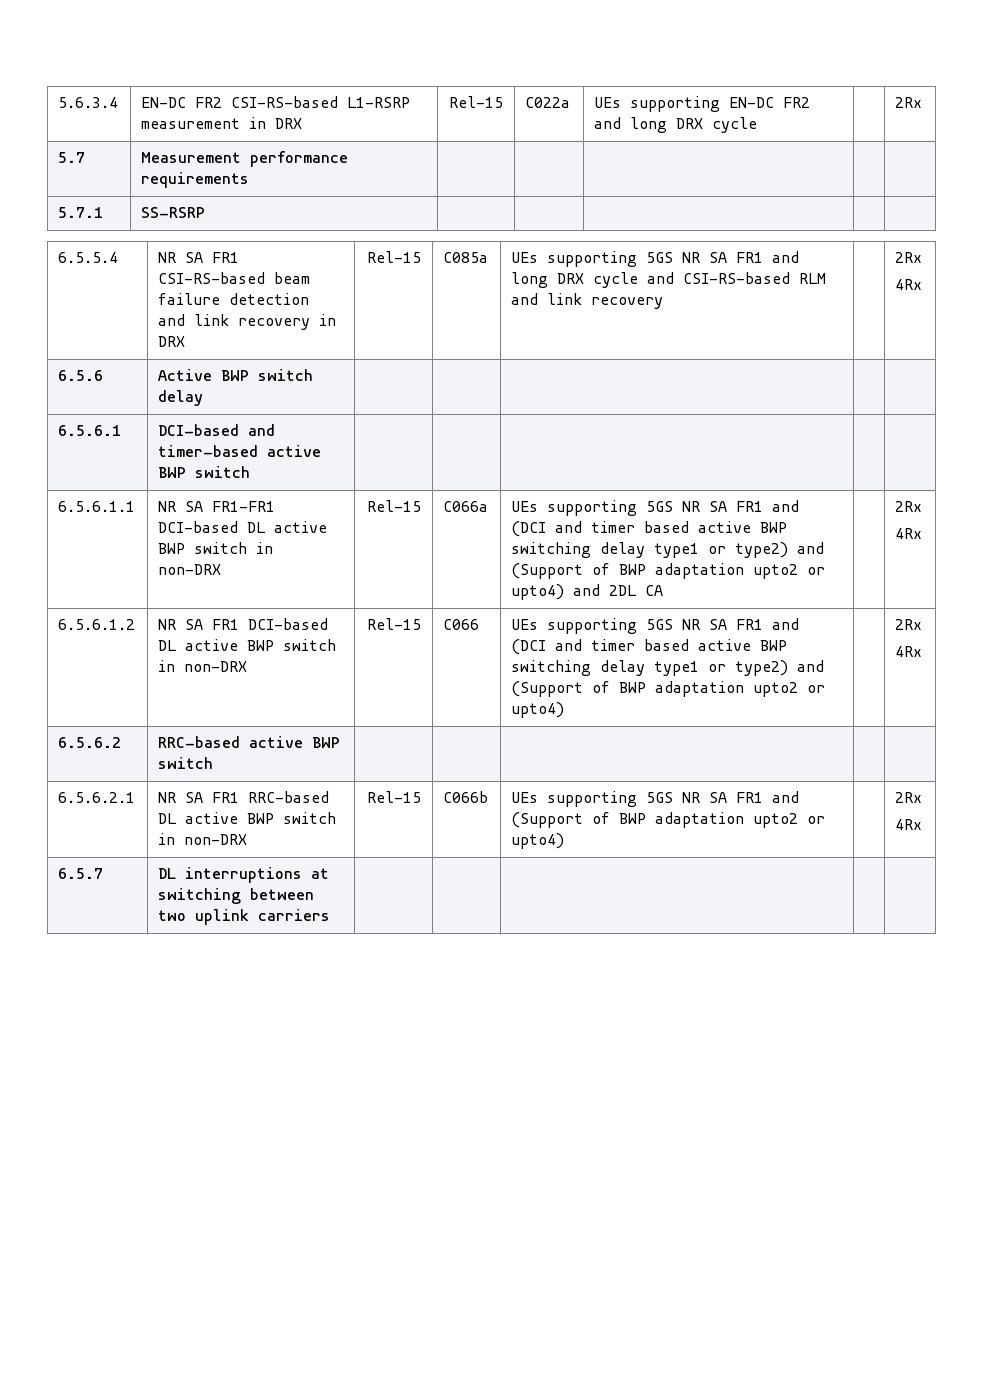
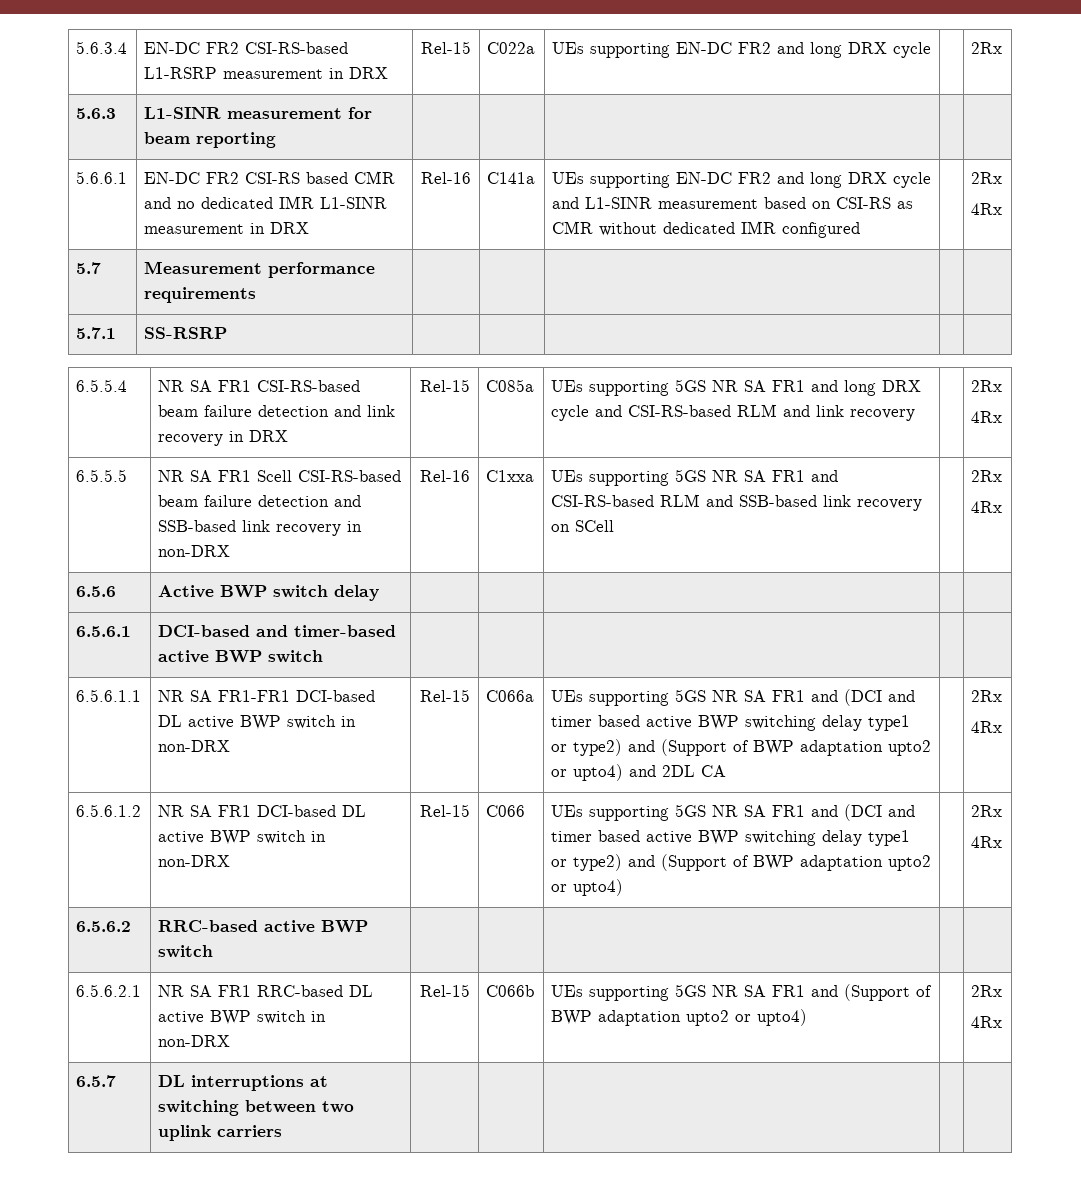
+ 5.6.3 | L1-SINR measurement for beam reporting | | | | |
+ 5.6.6.1 | EN-DC FR2 CSI-RS based CMR and no dedicated IMR L1-SINR measurement in DRX | Rel-16 | C141a | UEs supporting EN-DC FR2 and long DRX cycle and L1-SINR measurement based on CSI-RS as CMR without dedicated IMR configured | | 2Rx
+ 4Rx
+ 6.5.5.5 | NR SA FR1 Scell CSI-RS-based beam failure detection and SSB-based link recovery in non-DRX | Rel-16 | C1xxa | UEs supporting 5GS NR SA FR1 and CSI-RS-based RLM and SSB-based link recovery on SCell | | 2Rx
+ 4Rx

